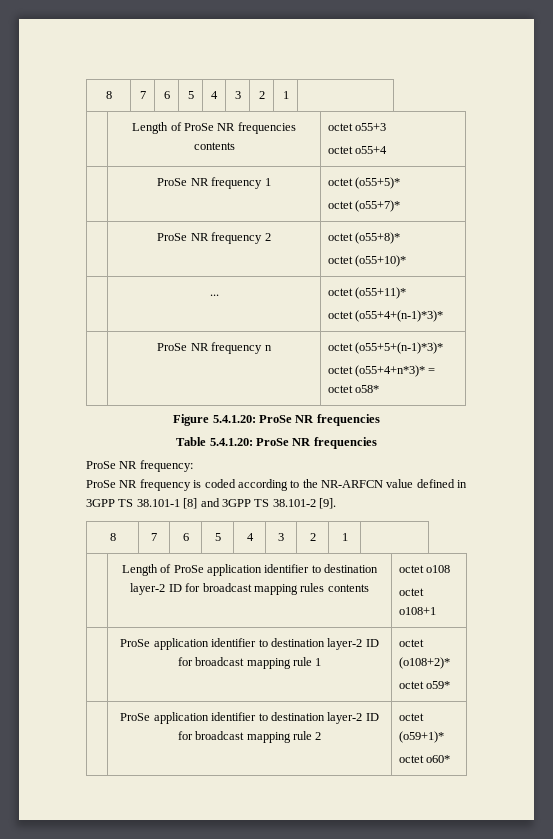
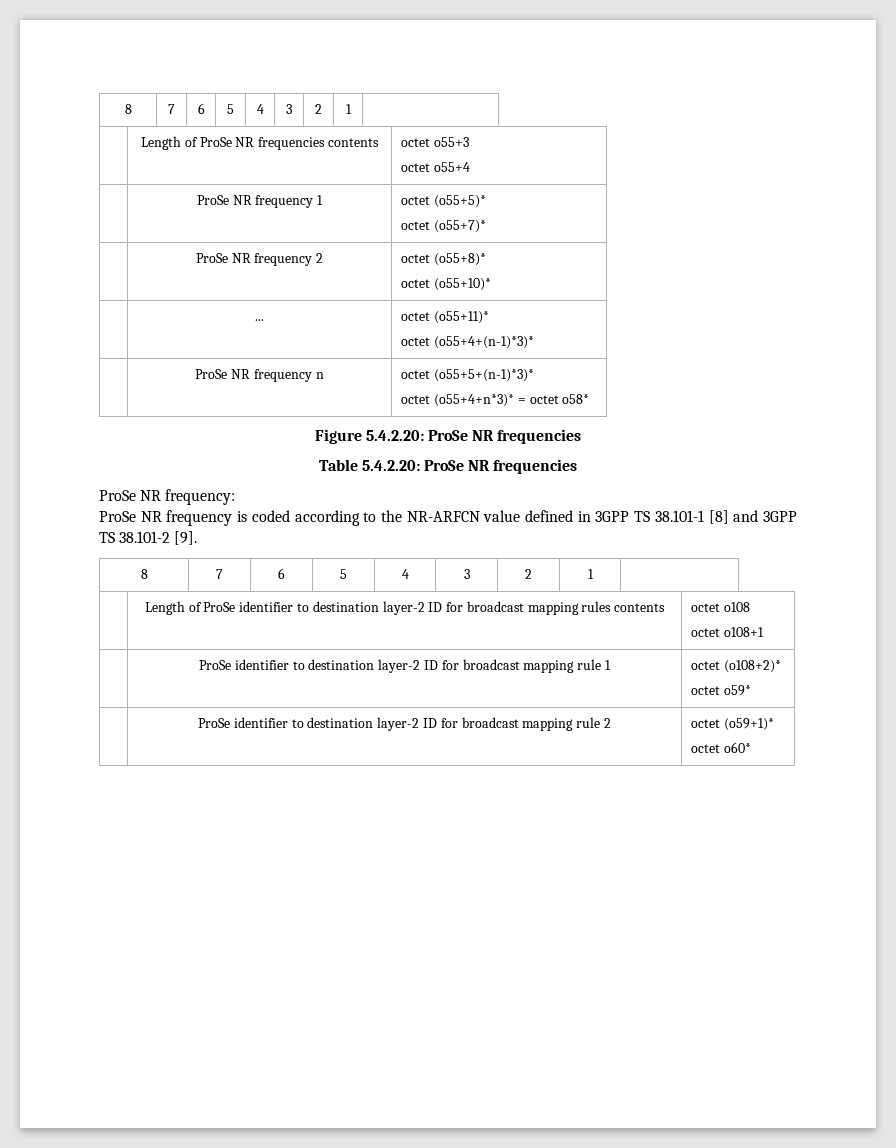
- Figure 5.4.1.20: ProSe NR frequencies
+ Figure 5.4.2.20: ProSe NR frequencies
- Table 5.4.1.20: ProSe NR frequencies
+ Table 5.4.2.20: ProSe NR frequencies
- | Length of ProSe application identifier to destination layer-2 ID for broadcast mapping rules contents | octet o108
+ | Length of ProSe identifier to destination layer-2 ID for broadcast mapping rules contents | octet o108
- | ProSe application identifier to destination layer-2 ID for broadcast mapping rule 1 | octet (o108+2)*
+ | ProSe identifier to destination layer-2 ID for broadcast mapping rule 1 | octet (o108+2)*
- | ProSe application identifier to destination layer-2 ID for broadcast mapping rule 2 | octet (o59+1)*
+ | ProSe identifier to destination layer-2 ID for broadcast mapping rule 2 | octet (o59+1)*

